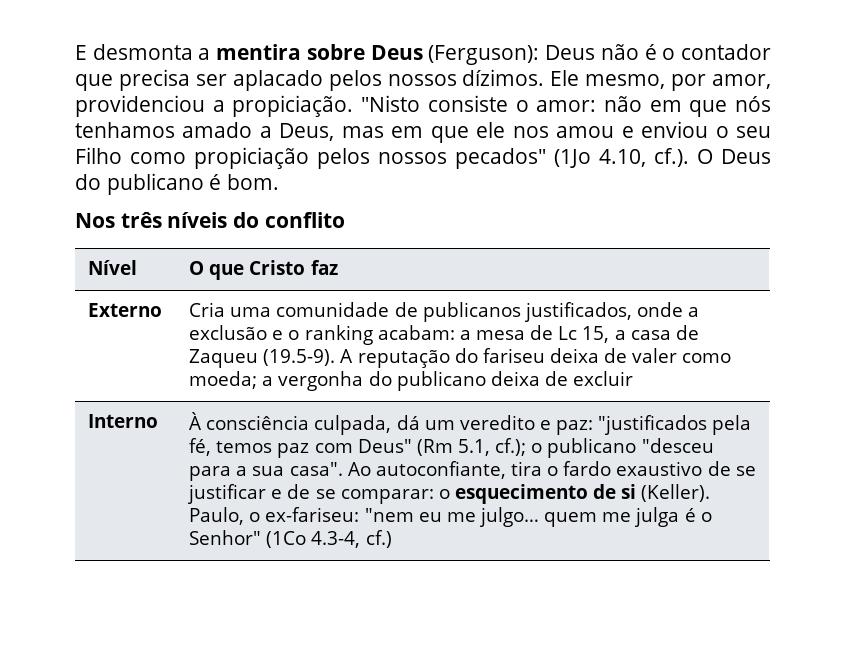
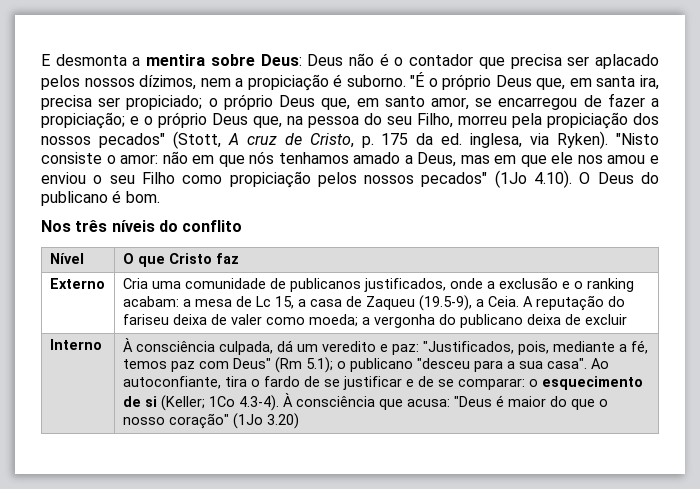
- E desmonta a mentira sobre Deus (Ferguson): Deus não é o contador que precisa ser aplacado pelos nossos dízimos. Ele mesmo, por amor, providenciou a propiciação.
+ E desmonta a mentira sobre Deus: Deus não é o contador que precisa ser aplacado pelos nossos dízimos, nem a propiciação é suborno. "É o próprio Deus que, em santa ira, precisa ser propiciado; o próprio Deus que, em santo amor, se encarregou de fazer a propiciação; e o próprio Deus que, na pessoa do seu Filho, morreu pela propiciação dos nossos pecados" (Stott, A cruz de Cristo, p. 175 da ed. inglesa, via Ryken).
- "Nisto consiste o amor: não em que nós tenhamos amado a Deus, mas em que ele nos amou e enviou o seu Filho como propiciação pelos nossos pecados" (1Jo 4.10, cf.). O Deus do publicano é bom.
+ "Nisto consiste o amor: não em que nós tenhamos amado a Deus, mas em que ele nos amou e enviou o seu Filho como propiciação pelos nossos pecados" (1Jo 4.10). O Deus do publicano é bom.
- Cria uma comunidade de publicanos justificados, onde a exclusão e o ranking acabam: a mesa de Lc 15, a casa de Zaqueu (19.5-9). A reputação do fariseu deixa de valer como moeda; a vergonha do publicano deixa de excluir
+ Cria uma comunidade de publicanos justificados, onde a exclusão e o ranking acabam: a mesa de Lc 15, a casa de Zaqueu (19.5-9), a Ceia. A reputação do fariseu deixa de valer como moeda; a vergonha do publicano deixa de excluir
- À consciência culpada, dá um veredito e paz: "justificados pela fé, temos paz com Deus" (Rm 5.1, cf.); o publicano "desceu para a sua casa".
+ À consciência culpada, dá um veredito e paz: "Justificados, pois, mediante a fé, temos paz com Deus" (Rm 5.1); o publicano "desceu para a sua casa".
- Ao autoconfiante, tira o fardo exaustivo de se justificar e de se comparar: o esquecimento de si (Keller). Paulo, o ex-fariseu: "nem eu me julgo… quem me julga é o Senhor" (1Co 4.3-4, cf.)
+ Ao autoconfiante, tira o fardo de se justificar e de se comparar: o esquecimento de si (Keller; 1Co 4.3-4). À consciência que acusa: "Deus é maior do que o nosso coração" (1Jo 3.20)

